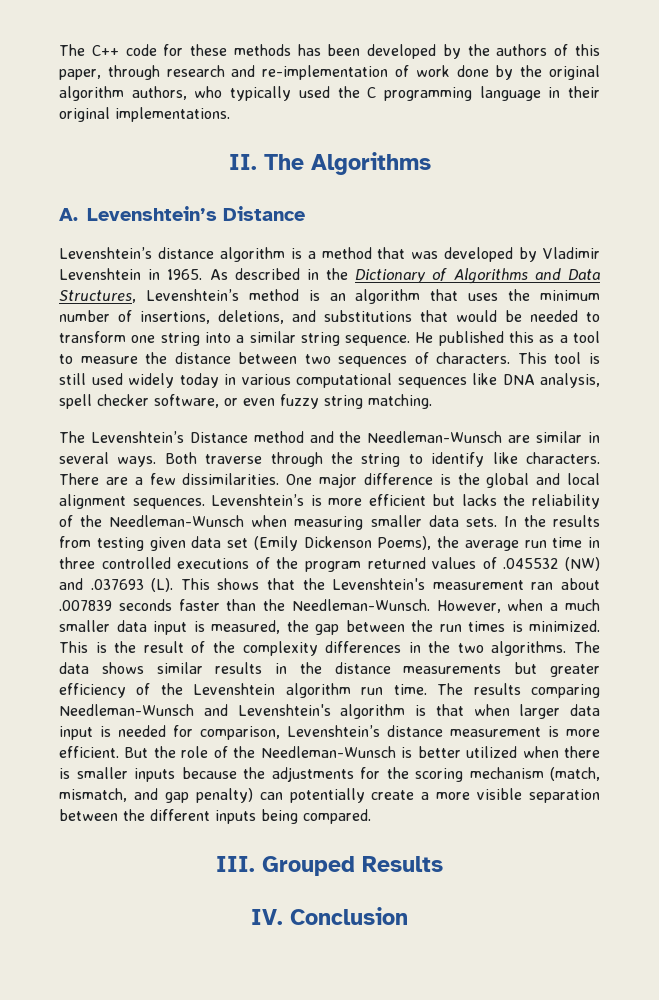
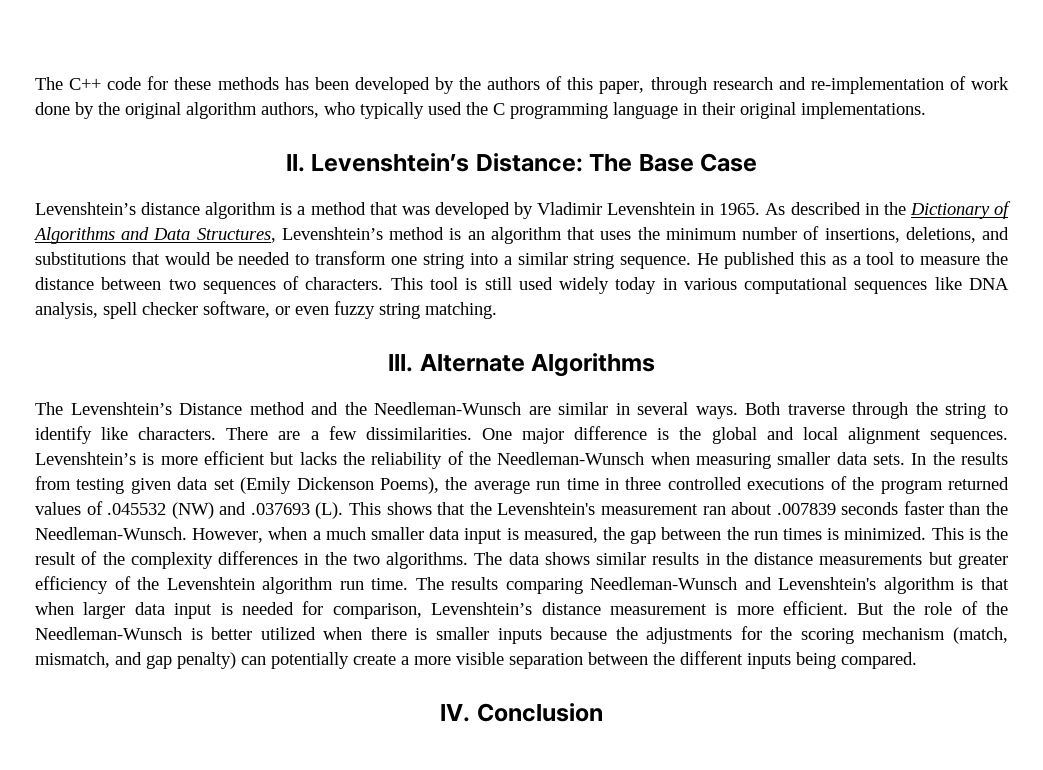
- II. The Algorithms
- A. Levenshtein’s Distance
+ II. Levenshtein’s Distance: The Base Case
+ III. Alternate Algorithms
- III. Grouped Results

